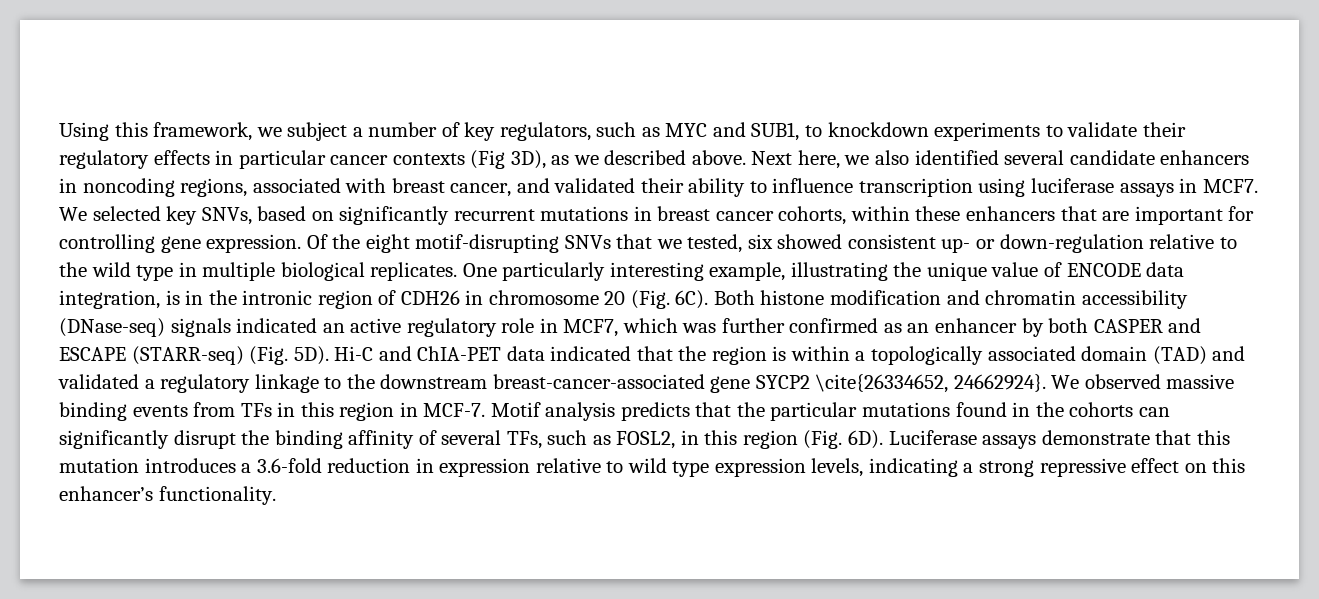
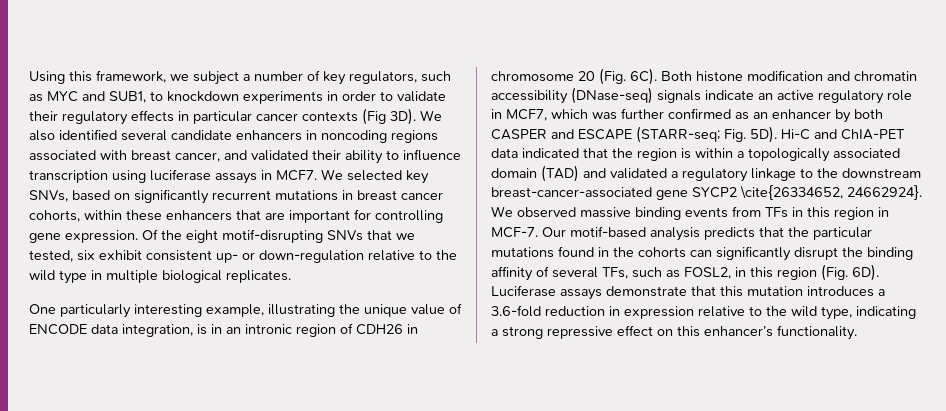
- Using this framework, we subject a number of key regulators, such as MYC and SUB1, to knockdown experiments to validate their regulatory effects in particular cancer contexts (Fig 3D), as we described above. Next here, we also identified several candidate enhancers in noncoding regions, associated with breast cancer, and validated their ability to influence transcription using luciferase assays in MCF7.
+ Using this framework, we subject a number of key regulators, such as MYC and SUB1, to knockdown experiments in order to validate their regulatory effects in particular cancer contexts (Fig 3D). We also identified several candidate enhancers in noncoding regions associated with breast cancer, and validated their ability to influence transcription using luciferase assays in MCF7.
- Of the eight motif-disrupting SNVs that we tested, six showed consistent up- or down-regulation relative to the wild type in multiple biological replicates. One particularly interesting example, illustrating the unique value of ENCODE data integration, is in the intronic region of CDH26 in chromosome 20 (Fig. 6C).
+ Of the eight motif-disrupting SNVs that we tested, six exhibit consistent up- or down-regulation relative to the wild type in multiple biological replicates.
+ One particularly interesting example, illustrating the unique value of ENCODE data integration, is in an intronic region of CDH26 in chromosome 20 (Fig. 6C).
- Both histone modification and chromatin accessibility (DNase-seq) signals indicated an active regulatory role in MCF7, which was further confirmed as an enhancer by both CASPER and ESCAPE (STARR-seq) (Fig. 5D).
+ Both histone modification and chromatin accessibility (DNase-seq) signals indicate an active regulatory role in MCF7, which was further confirmed as an enhancer by both CASPER and ESCAPE (STARR-seq; Fig. 5D).
- Motif analysis predicts that the particular mutations found in the cohorts can significantly disrupt the binding affinity of several TFs, such as FOSL2, in this region (Fig. 6D).
+ Our motif-based analysis predicts that the particular mutations found in the cohorts can significantly disrupt the binding affinity of several TFs, such as FOSL2, in this region (Fig. 6D).
- Luciferase assays demonstrate that this mutation introduces a 3.6-fold reduction in expression relative to wild type expression levels, indicating a strong repressive effect on this enhancer’s functionality.
+ Luciferase assays demonstrate that this mutation introduces a 3.6-fold reduction in expression relative to the wild type, indicating a strong repressive effect on this enhancer’s functionality.

